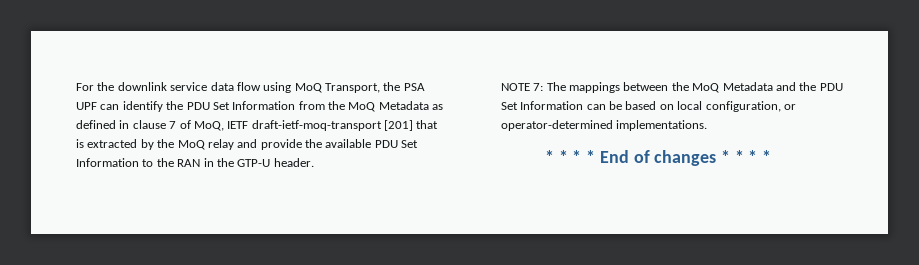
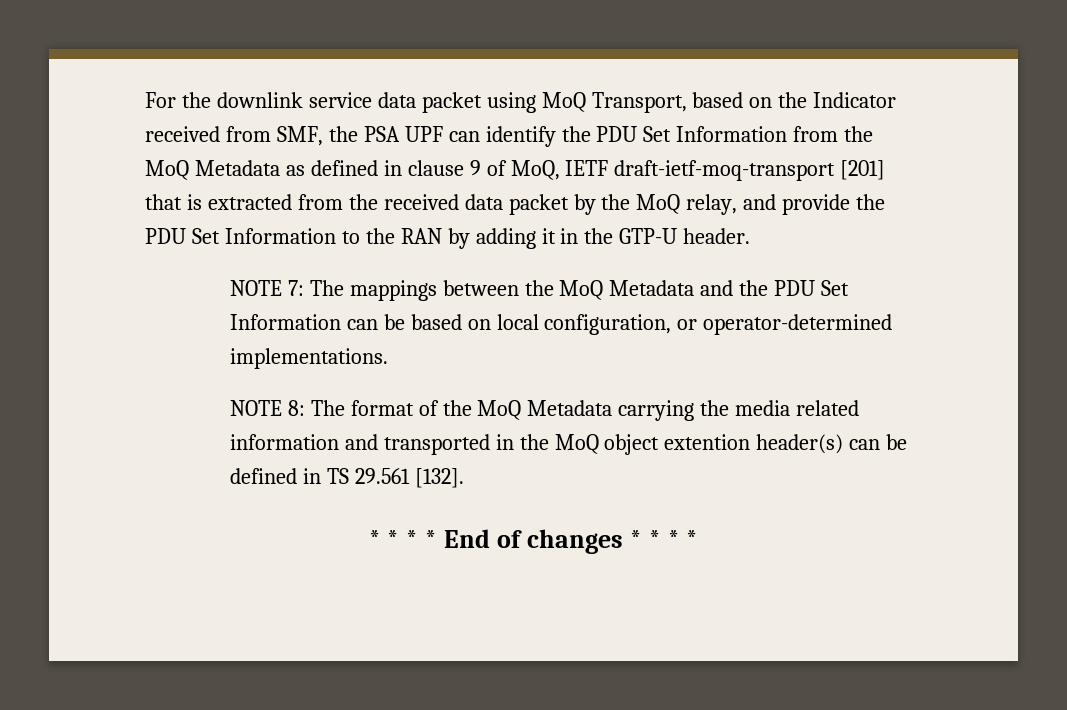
- For the downlink service data flow using MoQ Transport, the PSA UPF can identify the PDU Set Information from the MoQ Metadata as defined in clause 7 of MoQ, IETF draft-ietf-moq-transport [201] that is extracted by the MoQ relay and provide the available PDU Set Information to the RAN in the GTP-U header.
+ For the downlink service data packet using MoQ Transport, based on the Indicator received from SMF, the PSA UPF can identify the PDU Set Information from the MoQ Metadata as defined in clause 9 of MoQ, IETF draft-ietf-moq-transport [201] that is extracted from the received data packet by the MoQ relay, and provide the PDU Set Information to the RAN by adding it in the GTP-U header.
+ NOTE 8: The format of the MoQ Metadata carrying the media related information and transported in the MoQ object extention header(s) can be defined in TS 29.561 [132].

